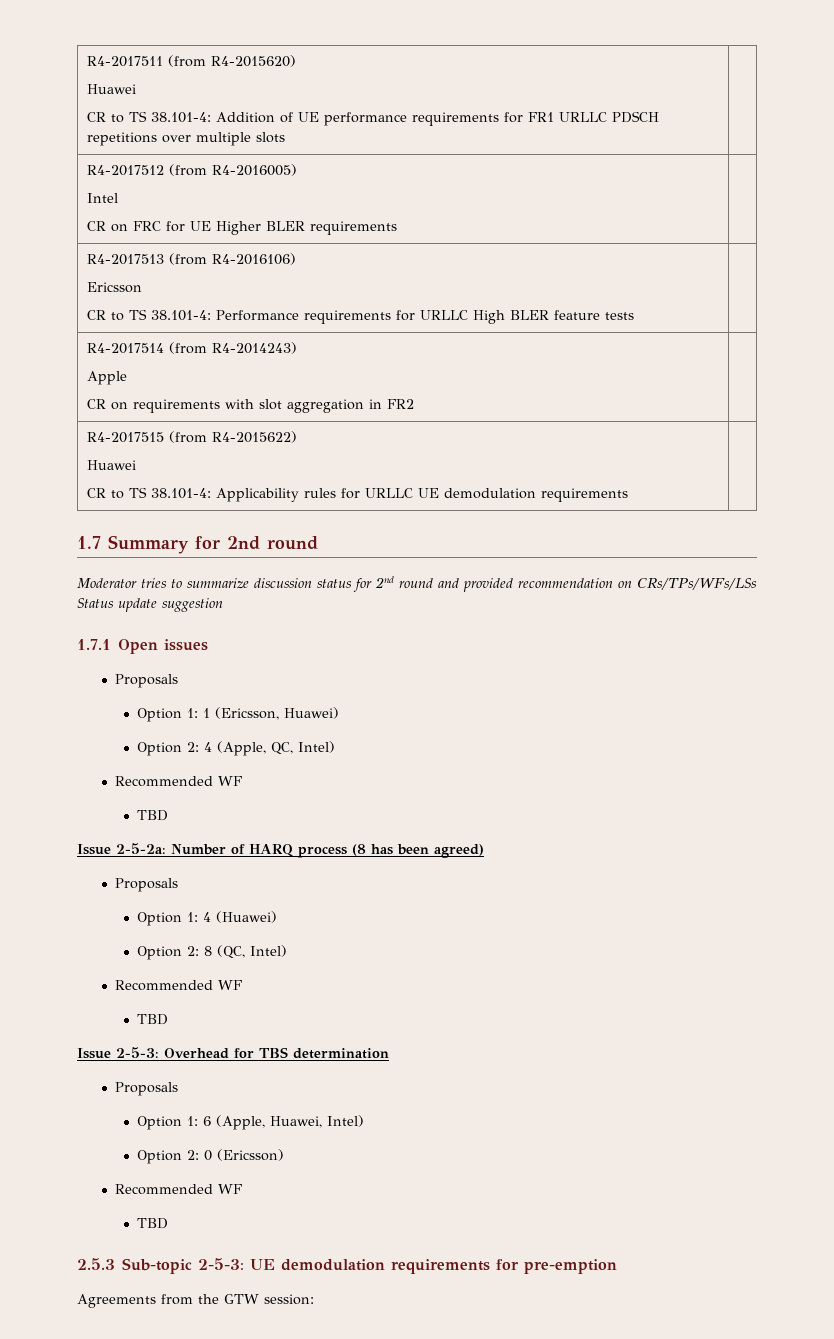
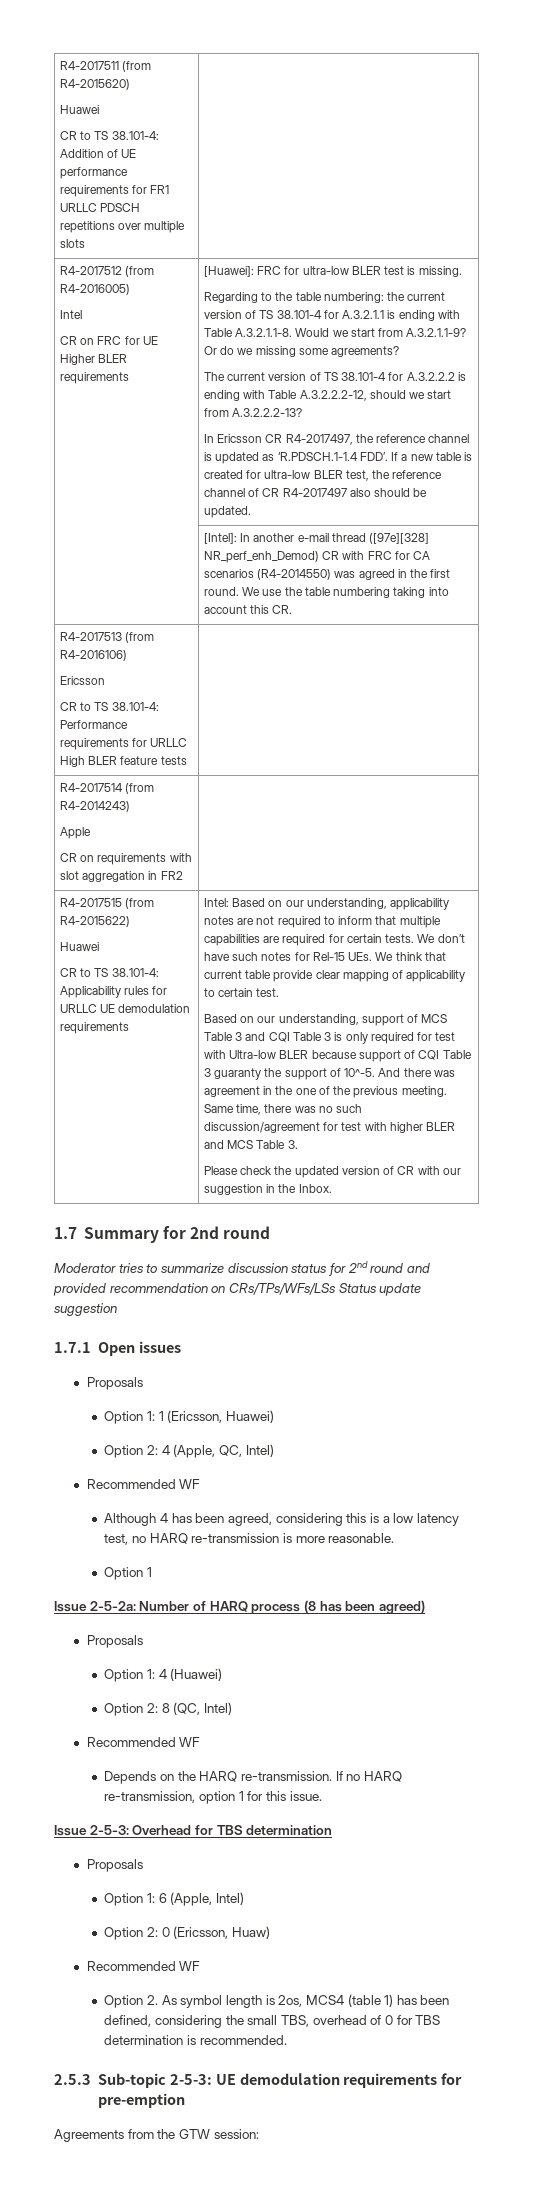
+ [Huawei]: FRC for ultra-low BLER test is missing.
+ Regarding to the table numbering: the current version of TS 38.101-4 for A.3.2.1.1 is ending with Table A.3.2.1.1-8. Would we start from A.3.2.1.1-9? Or do we missing some agreements?
+ The current version of TS 38.101-4 for A.3.2.2.2 is ending with Table A.3.2.2.2-12, should we start from A.3.2.2.2-13?
+ In Ericsson CR R4-2017497, the reference channel is updated as ‘R.PDSCH.1-1.4 FDD’. If a new table is created for ultra-low BLER test, the reference channel of CR R4-2017497 also should be updated.
+ | [Intel]: In another e-mail thread ([97e][328] NR_perf_enh_Demod) CR with FRC for CA scenarios (R4-2014550) was agreed in the first round. We use the table numbering taking into account this CR.
+ Intel: Based on our understanding, applicability notes are not required to inform that multiple capabilities are required for certain tests. We don’t have such notes for Rel-15 UEs. We think that current table provide clear mapping of applicability to certain test.
+ Based on our understanding, support of MCS Table 3 and CQI Table 3 is only required for test with Ultra-low BLER because support of CQI Table 3 guaranty the support of 10^-5. And there was agreement in the one of the previous meeting. Same time, there was no such discussion/agreement for test with higher BLER and MCS Table 3.
+ Please check the updated version of CR with our suggestion in the Inbox.
  Option 2: 4 (Apple, QC, Intel)
  Recommended WF
- TBD
+ Although 4 has been agreed, considering this is a low latency test, no HARQ re-transmission is more reasonable.
+ Option 1
  Option 2: 8 (QC, Intel)
  Recommended WF
- TBD
+ Depends on the HARQ re-transmission. If no HARQ re-transmission, option 1 for this issue.
- Option 1: 6 (Apple, Huawei, Intel)
+ Option 1: 6 (Apple, Intel)
- Option 2: 0 (Ericsson)
+ Option 2: 0 (Ericsson, Huaw)
  Recommended WF
- TBD
+ Option 2. As symbol length is 2os, MCS4 (table 1) has been defined, considering the small TBS, overhead of 0 for TBS determination is recommended.

